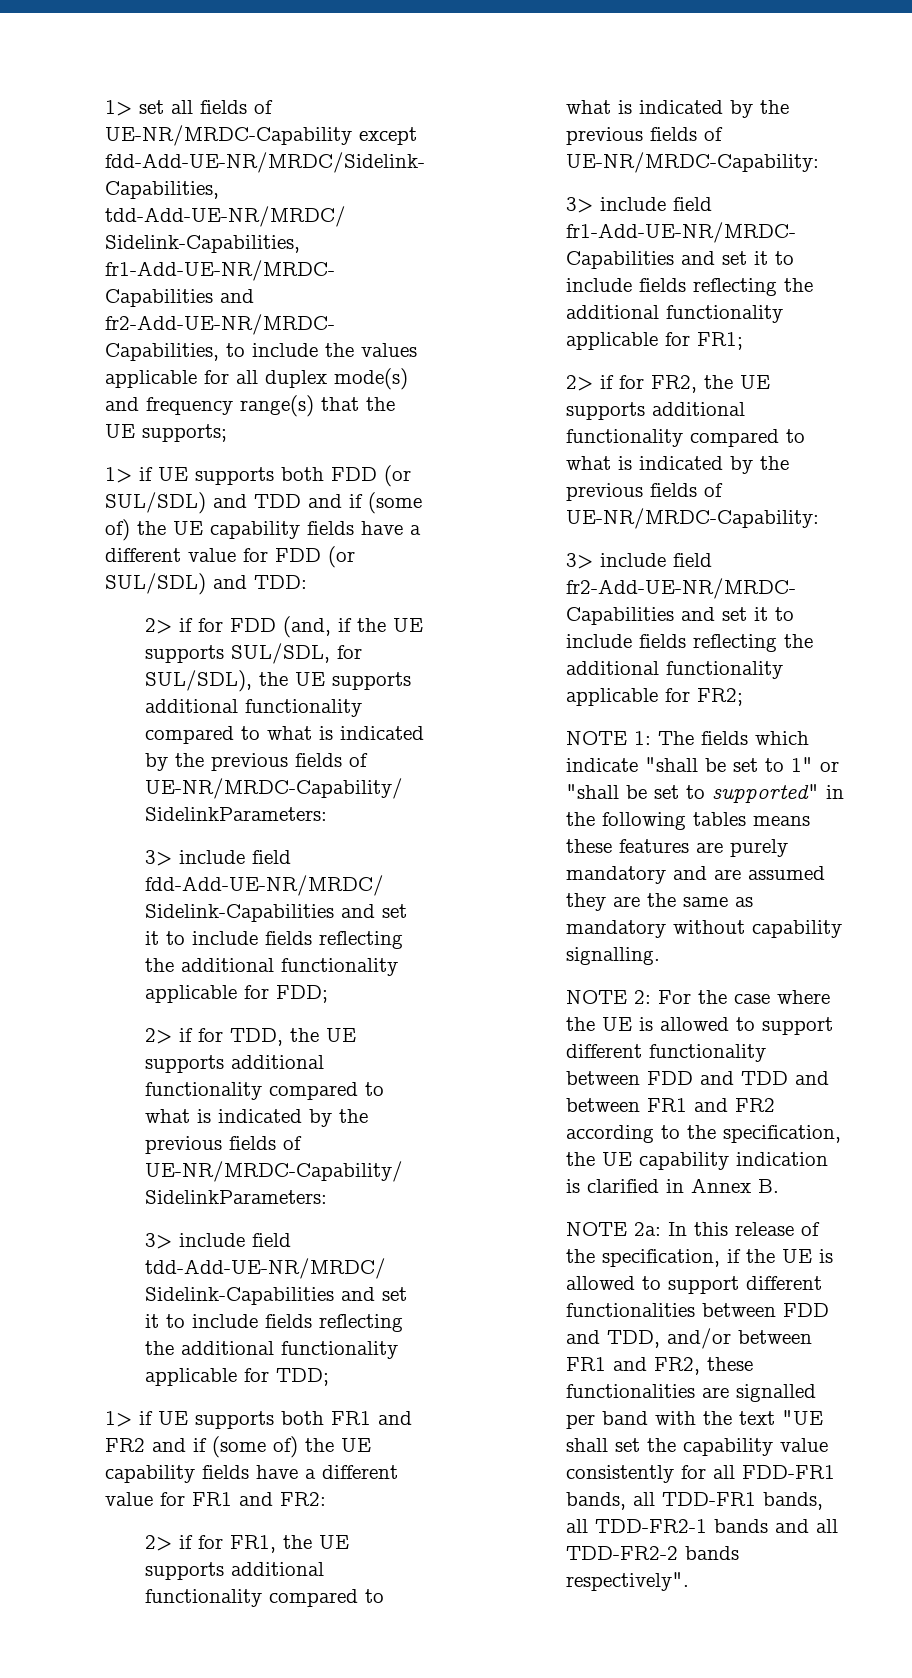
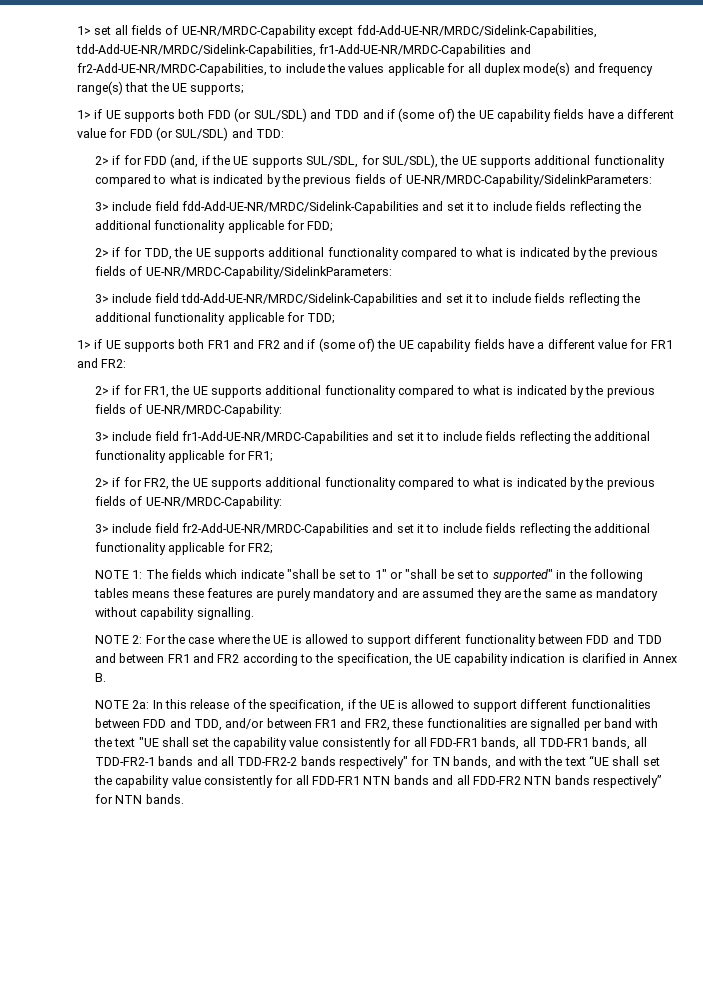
- NOTE 2a: In this release of the specification, if the UE is allowed to support different functionalities between FDD and TDD, and/or between FR1 and FR2, these functionalities are signalled per band with the text "UE shall set the capability value consistently for all FDD-FR1 bands, all TDD-FR1 bands, all TDD-FR2-1 bands and all TDD-FR2-2 bands respectively".
+ NOTE 2a: In this release of the specification, if the UE is allowed to support different functionalities between FDD and TDD, and/or between FR1 and FR2, these functionalities are signalled per band with the text "UE shall set the capability value consistently for all FDD-FR1 bands, all TDD-FR1 bands, all TDD-FR2-1 bands and all TDD-FR2-2 bands respectively" for TN bands, and with the text “UE shall set the capability value consistently for all FDD-FR1 NTN bands and all FDD-FR2 NTN bands respectively” for NTN bands.

